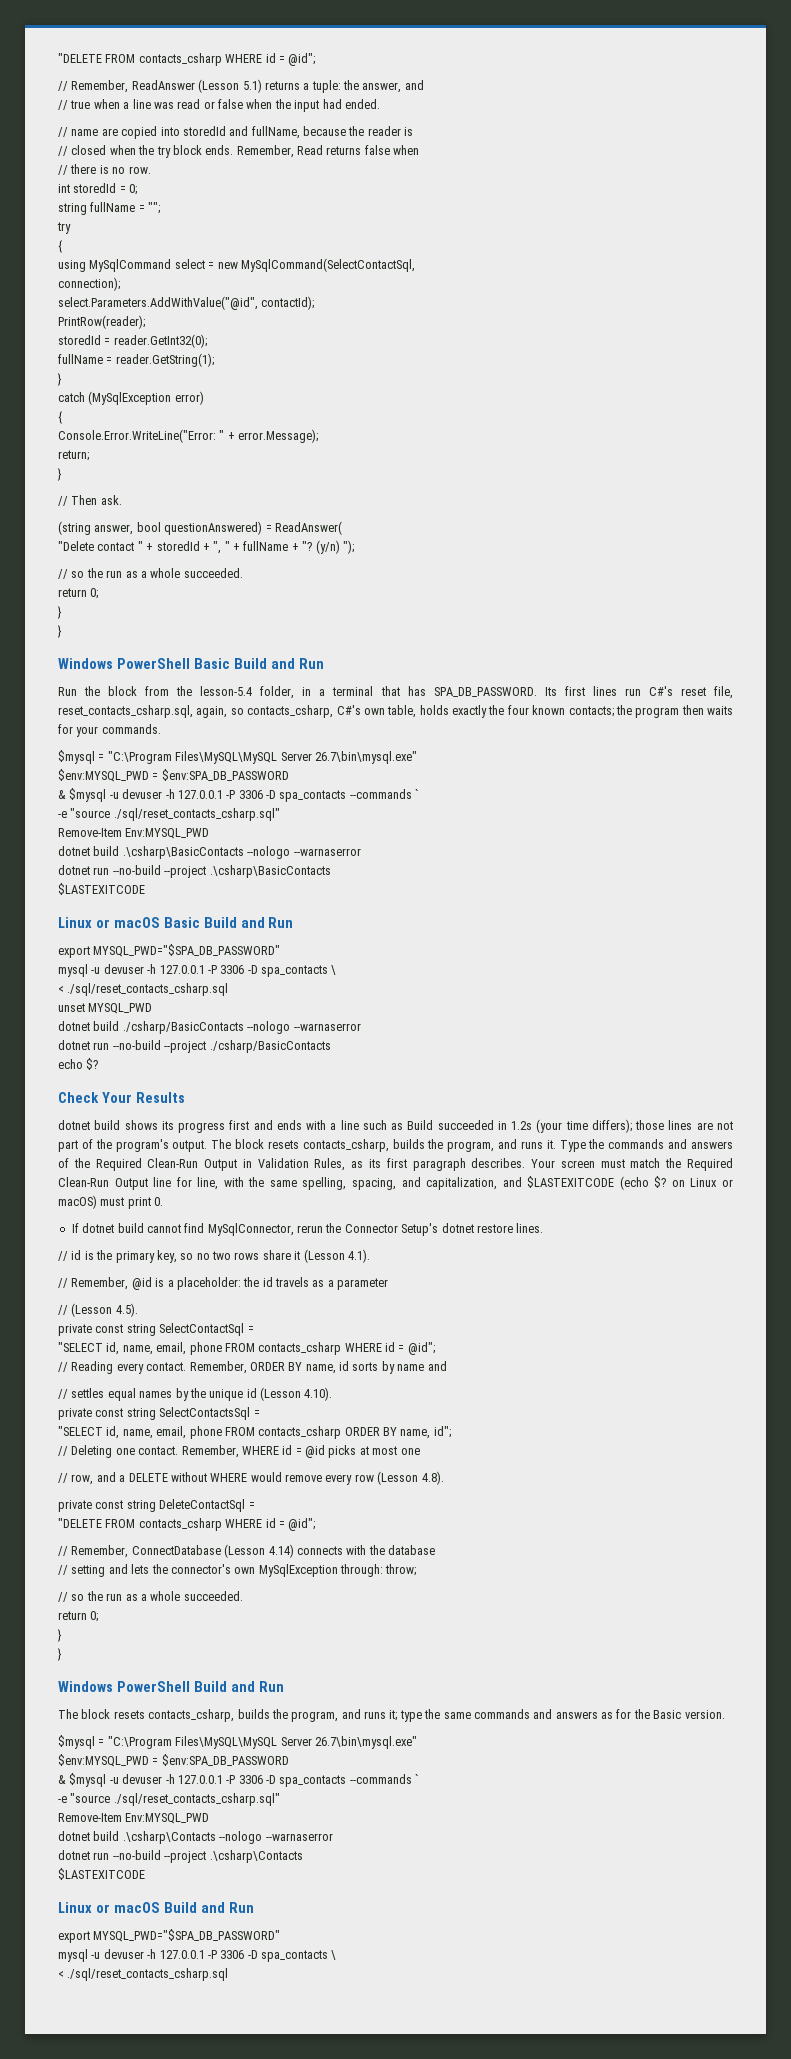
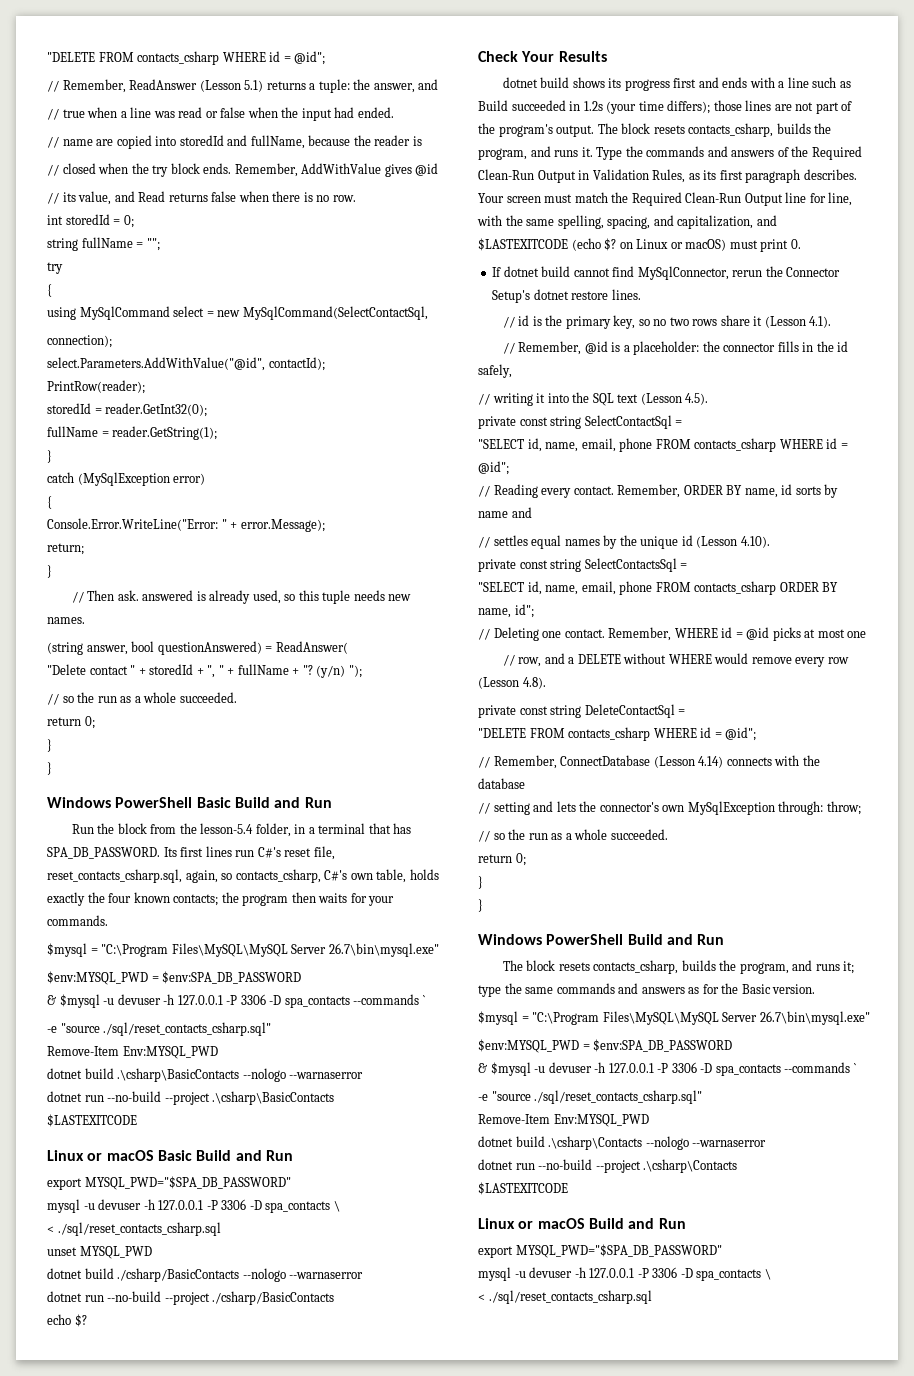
- Remember, Read returns false when
- // there is no row.
+ Remember, AddWithValue gives @id
+ // its value, and Read returns false when there is no row.
- // Then ask.
+ // Then ask. answered is already used, so this tuple needs new names.
- // Remember, @id is a placeholder: the id travels as a parameter
- // (Lesson 4.5).
+ // Remember, @id is a placeholder: the connector fills in the id safely,
+ // writing it into the SQL text (Lesson 4.5).

